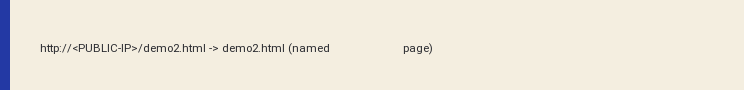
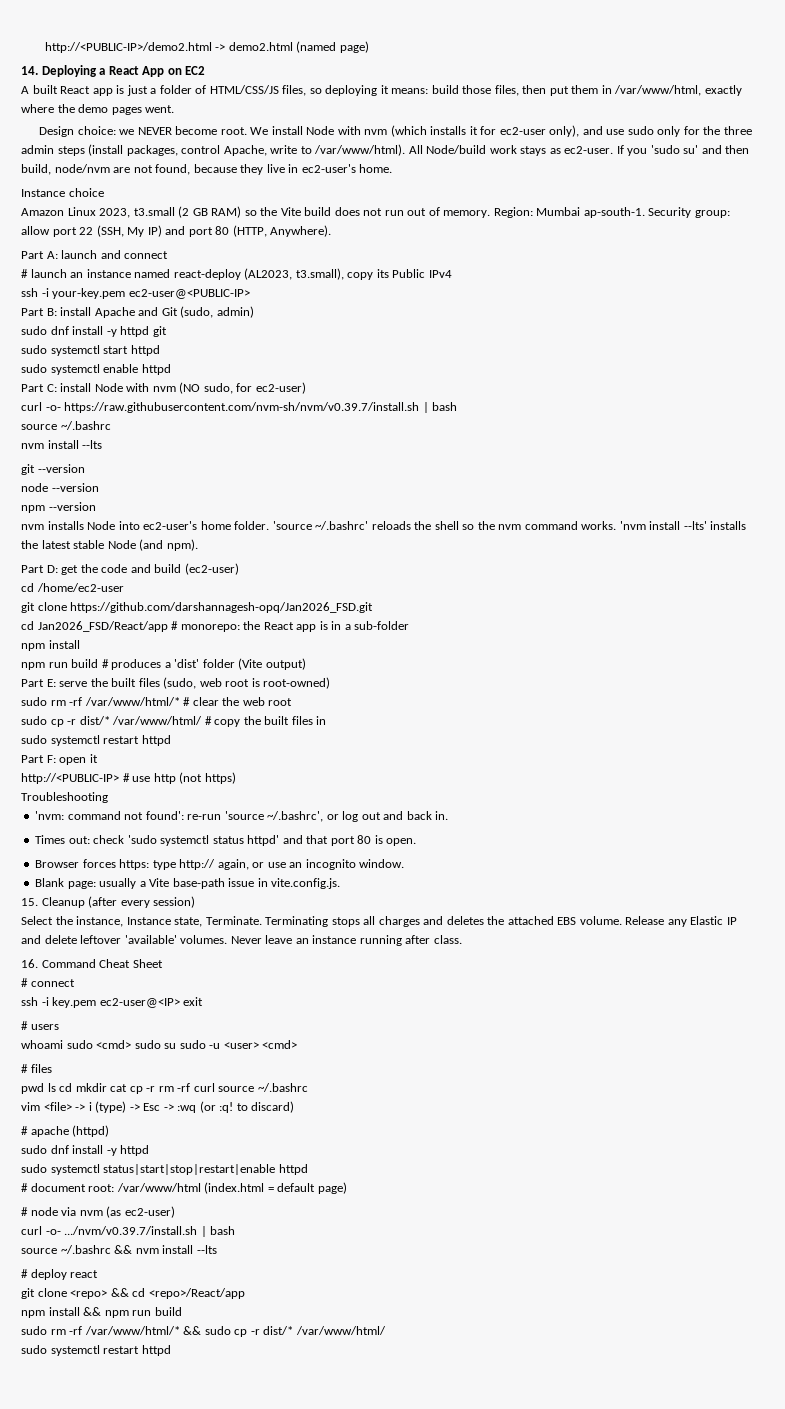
+ 14. Deploying a React App on EC2
+ A built React app is just a folder of HTML/CSS/JS files, so deploying it means: build those files, then put them in /var/www/html, exactly where the demo pages went.
+ Design choice: we NEVER become root. We install Node with nvm (which installs it for ec2-user only), and use sudo only for the three admin steps (install packages, control Apache, write to /var/www/html). All Node/build work stays as ec2-user. If you 'sudo su' and then build, node/nvm are not found, because they live in ec2-user's home.
+ Instance choice
+ Amazon Linux 2023, t3.small (2 GB RAM) so the Vite build does not run out of memory. Region: Mumbai ap-south-1. Security group: allow port 22 (SSH, My IP) and port 80 (HTTP, Anywhere).
+ Part A: launch and connect
+ # launch an instance named react-deploy (AL2023, t3.small), copy its Public IPv4
+ ssh -i your-key.pem ec2-user@<PUBLIC-IP>
+ Part B: install Apache and Git (sudo, admin)
+ sudo dnf install -y httpd git
+ sudo systemctl start httpd
+ sudo systemctl enable httpd
+ Part C: install Node with nvm (NO sudo, for ec2-user)
+ curl -o- https://raw.githubusercontent.com/nvm-sh/nvm/v0.39.7/install.sh | bash
+ source ~/.bashrc
+ nvm install --lts
+ git --version
+ node --version
+ npm --version
+ nvm installs Node into ec2-user's home folder. 'source ~/.bashrc' reloads the shell so the nvm command works. 'nvm install --lts' installs the latest stable Node (and npm).
+ Part D: get the code and build (ec2-user)
+ cd /home/ec2-user
+ git clone https://github.com/darshannagesh-opq/Jan2026_FSD.git
+ cd Jan2026_FSD/React/app # monorepo: the React app is in a sub-folder
+ npm install
+ npm run build # produces a 'dist' folder (Vite output)
+ Part E: serve the built files (sudo, web root is root-owned)
+ sudo rm -rf /var/www/html/* # clear the web root
+ sudo cp -r dist/* /var/www/html/ # copy the built files in
+ sudo systemctl restart httpd
+ Part F: open it
+ http://<PUBLIC-IP> # use http (not https)
+ Troubleshooting
+ 'nvm: command not found': re-run 'source ~/.bashrc', or log out and back in.
+ Times out: check 'sudo systemctl status httpd' and that port 80 is open.
+ Browser forces https: type http:// again, or use an incognito window.
+ Blank page: usually a Vite base-path issue in vite.config.js.
+ 15. Cleanup (after every session)
+ Select the instance, Instance state, Terminate. Terminating stops all charges and deletes the attached EBS volume. Release any Elastic IP and delete leftover 'available' volumes. Never leave an instance running after class.
+ 16. Command Cheat Sheet
+ # connect
+ ssh -i key.pem ec2-user@<IP> exit
+ # users
+ whoami sudo <cmd> sudo su sudo -u <user> <cmd>
+ # files
+ pwd ls cd mkdir cat cp -r rm -rf curl source ~/.bashrc
+ vim <file> -> i (type) -> Esc -> :wq (or :q! to discard)
+ # apache (httpd)
+ sudo dnf install -y httpd
+ sudo systemctl status|start|stop|restart|enable httpd
+ # document root: /var/www/html (index.html = default page)
+ # node via nvm (as ec2-user)
+ curl -o- .../nvm/v0.39.7/install.sh | bash
+ source ~/.bashrc && nvm install --lts
+ # deploy react
+ git clone <repo> && cd <repo>/React/app
+ npm install && npm run build
+ sudo rm -rf /var/www/html/* && sudo cp -r dist/* /var/www/html/
+ sudo systemctl restart httpd

